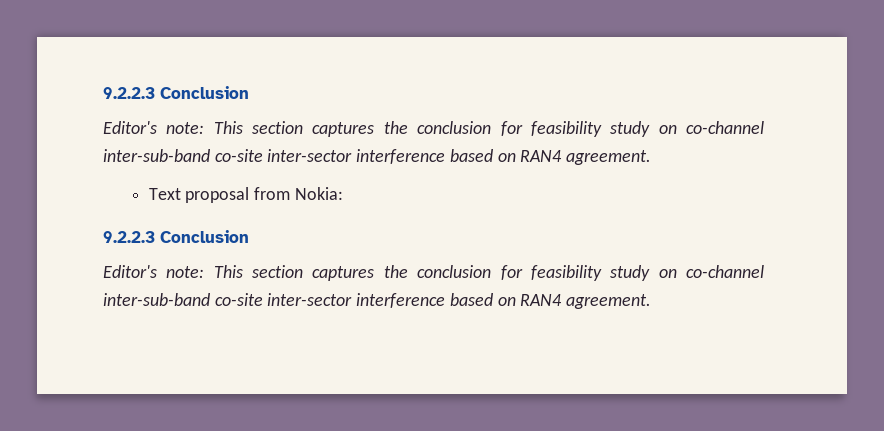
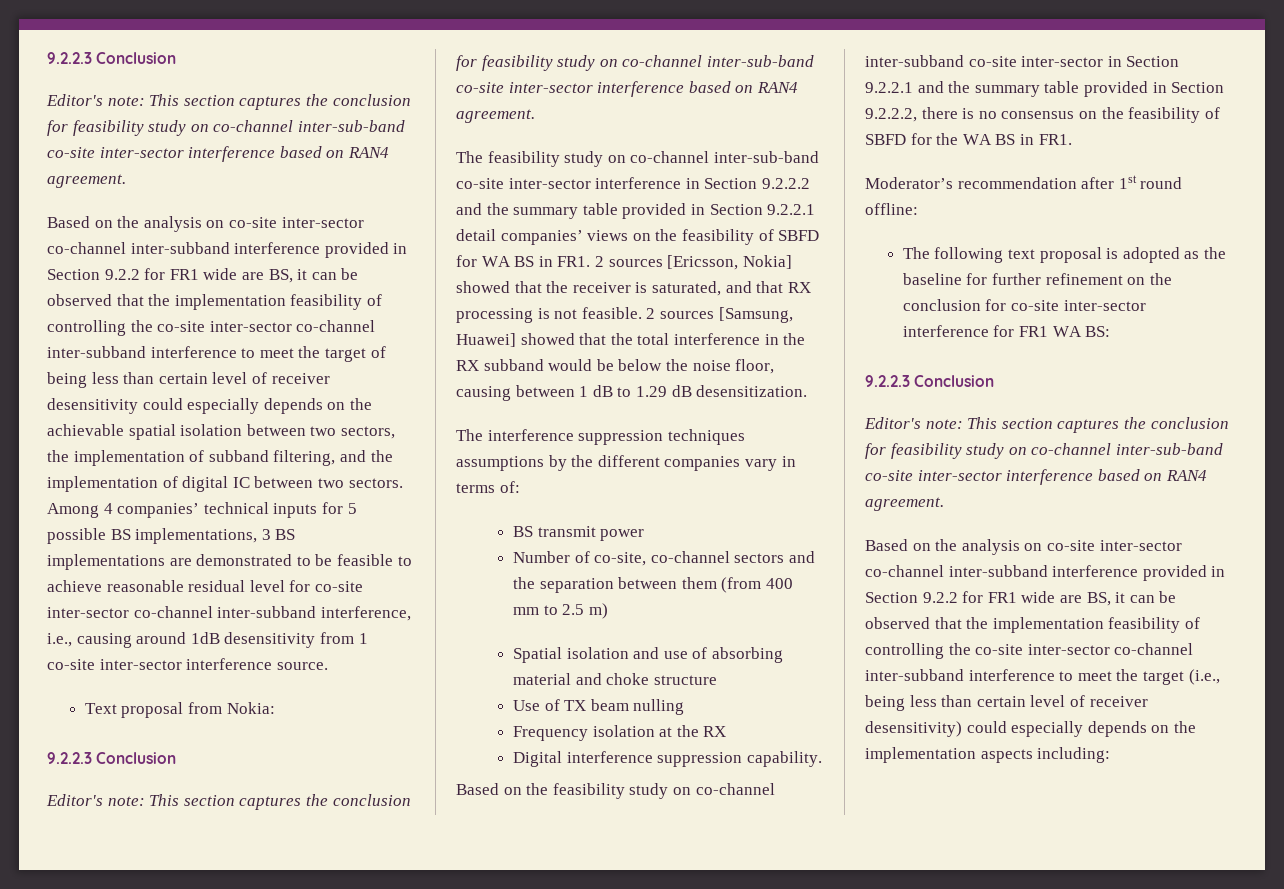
+ Based on the analysis on co-site inter-sector co-channel inter-subband interference provided in Section 9.2.2 for FR1 wide are BS, it can be observed that the implementation feasibility of controlling the co-site inter-sector co-channel inter-subband interference to meet the target of being less than certain level of receiver desensitivity could especially depends on the achievable spatial isolation between two sectors, the implementation of subband filtering, and the implementation of digital IC between two sectors. Among 4 companies’ technical inputs for 5 possible BS implementations, 3 BS implementations are demonstrated to be feasible to achieve reasonable residual level for co-site inter-sector co-channel inter-subband interference, i.e., causing around 1dB desensitivity from 1 co-site inter-sector interference source.
+ The feasibility study on co-channel inter-sub-band co-site inter-sector interference in Section 9.2.2.2 and the summary table provided in Section 9.2.2.1 detail companies’ views on the feasibility of SBFD for WA BS in FR1. 2 sources [Ericsson, Nokia] showed that the receiver is saturated, and that RX processing is not feasible. 2 sources [Samsung, Huawei] showed that the total interference in the RX subband would be below the noise floor, causing between 1 dB to 1.29 dB desensitization.
+ The interference suppression techniques assumptions by the different companies vary in terms of:
+ BS transmit power
+ Number of co-site, co-channel sectors and the separation between them (from 400 mm to 2.5 m)
+ Spatial isolation and use of absorbing material and choke structure
+ Use of TX beam nulling
+ Frequency isolation at the RX
+ Digital interference suppression capability.
+ Based on the feasibility study on co-channel inter-subband co-site inter-sector in Section 9.2.2.1 and the summary table provided in Section 9.2.2.2, there is no consensus on the feasibility of SBFD for the WA BS in FR1.
+ Moderator’s recommendation after 1st round offline:
+ The following text proposal is adopted as the baseline for further refinement on the conclusion for co-site inter-sector interference for FR1 WA BS:
+ 9.2.2.3 Conclusion
+ Editor's note: This section captures the conclusion for feasibility study on co-channel inter-sub-band co-site inter-sector interference based on RAN4 agreement.
+ Based on the analysis on co-site inter-sector co-channel inter-subband interference provided in Section 9.2.2 for FR1 wide are BS, it can be observed that the implementation feasibility of controlling the co-site inter-sector co-channel inter-subband interference to meet the target (i.e., being less than certain level of receiver desensitivity) could especially depends on the implementation aspects including:

